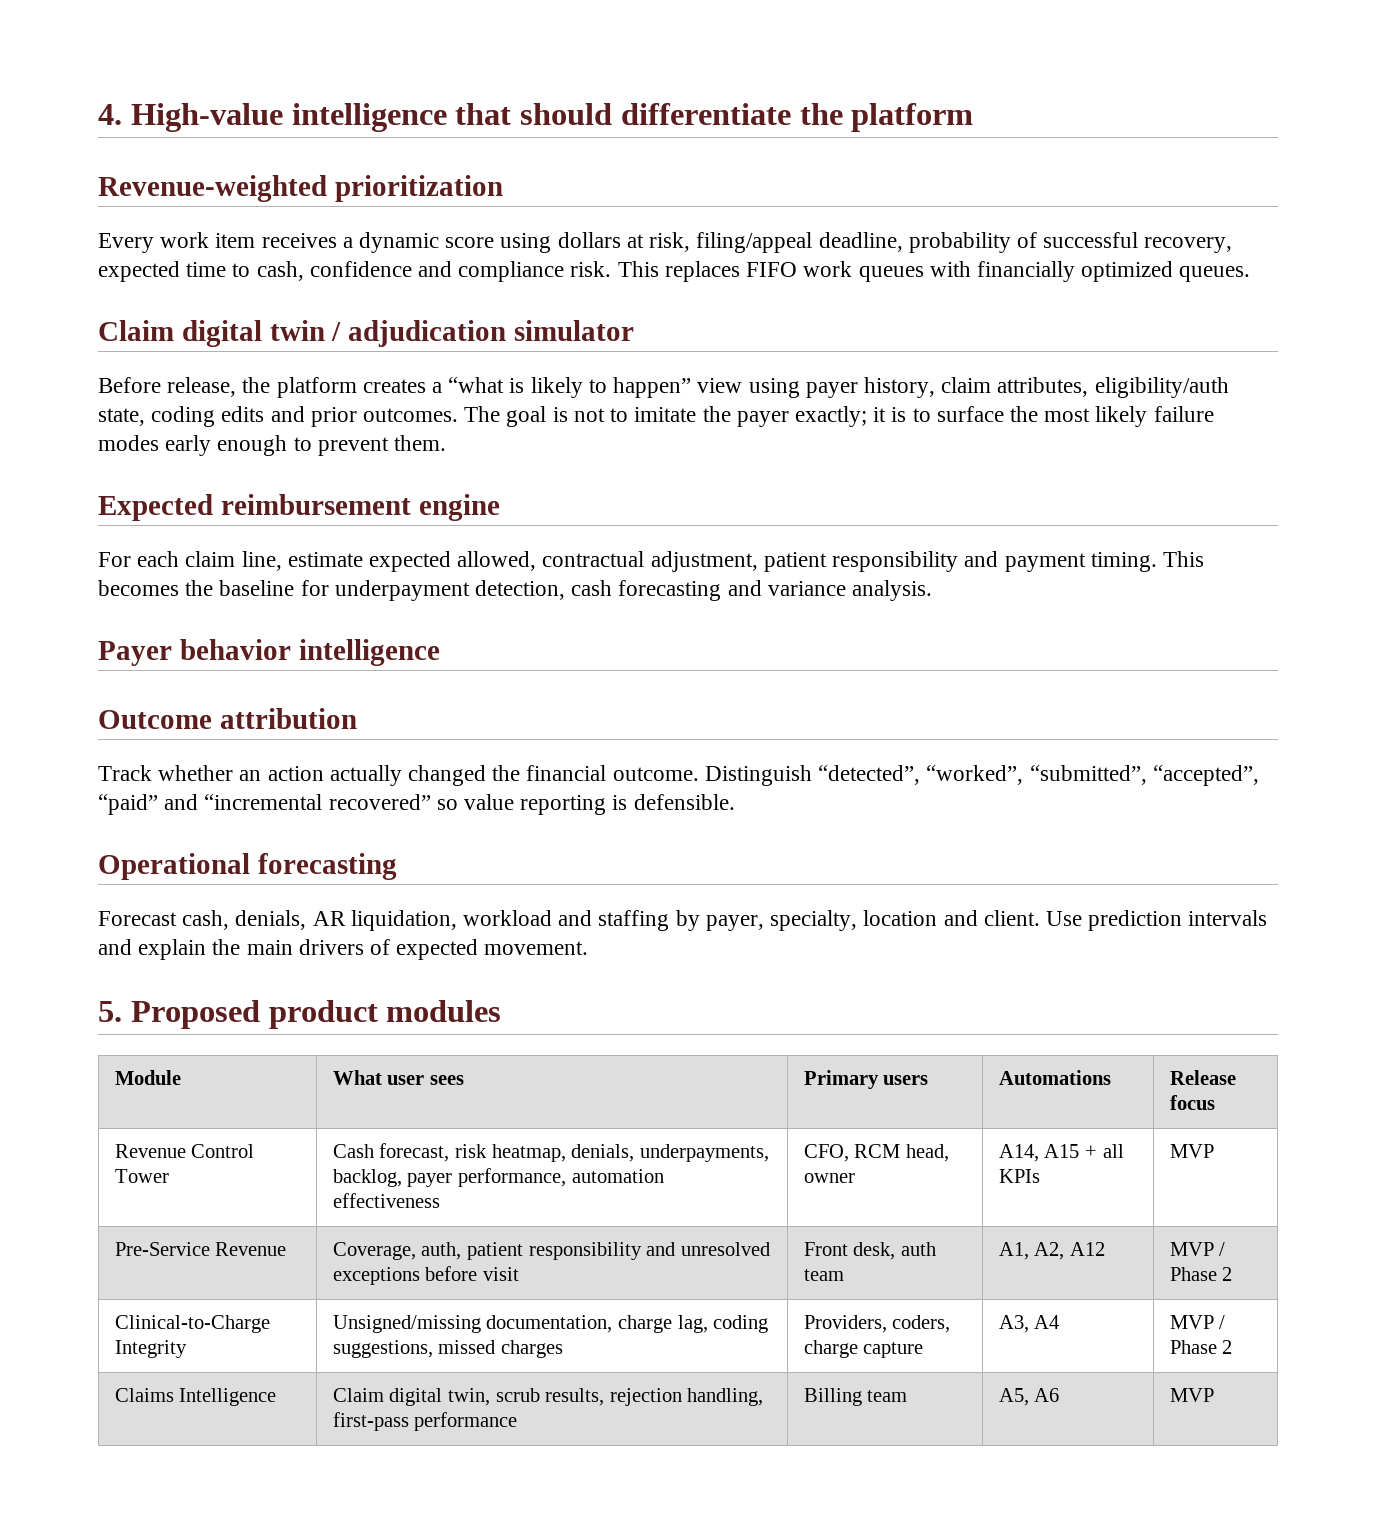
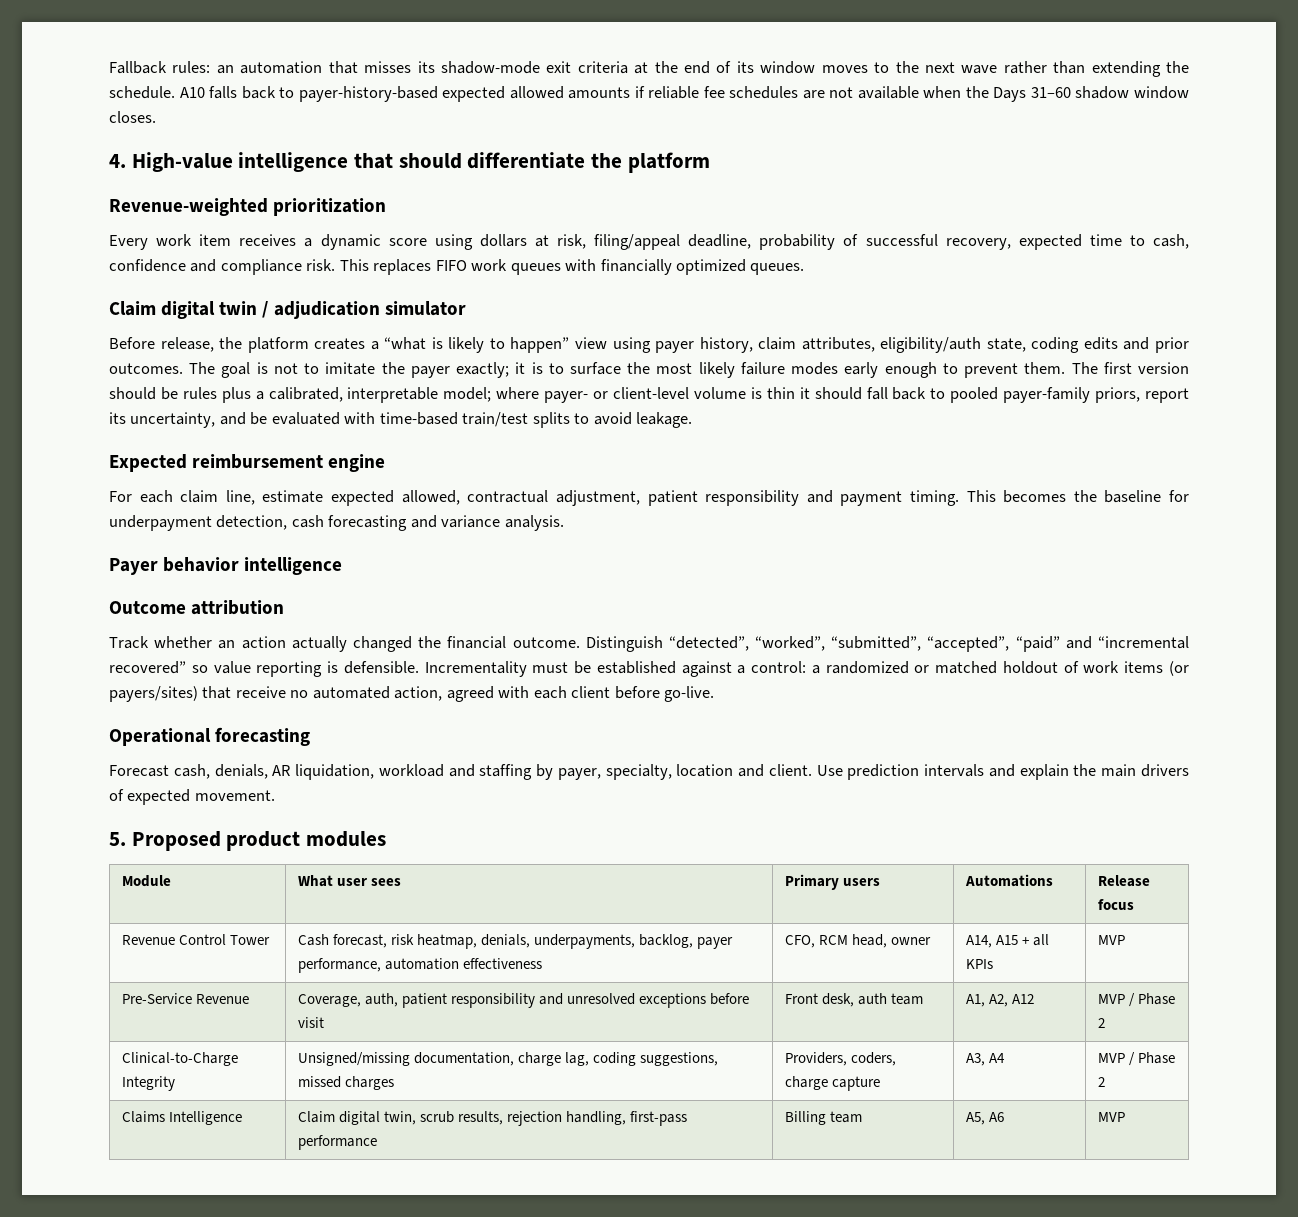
+ Fallback rules: an automation that misses its shadow-mode exit criteria at the end of its window moves to the next wave rather than extending the schedule. A10 falls back to payer-history-based expected allowed amounts if reliable fee schedules are not available when the Days 31–60 shadow window closes.
+ The first version should be rules plus a calibrated, interpretable model; where payer- or client-level volume is thin it should fall back to pooled payer-family priors, report its uncertainty, and be evaluated with time-based train/test splits to avoid leakage.
+ Incrementality must be established against a control: a randomized or matched holdout of work items (or payers/sites) that receive no automated action, agreed with each client before go-live.

